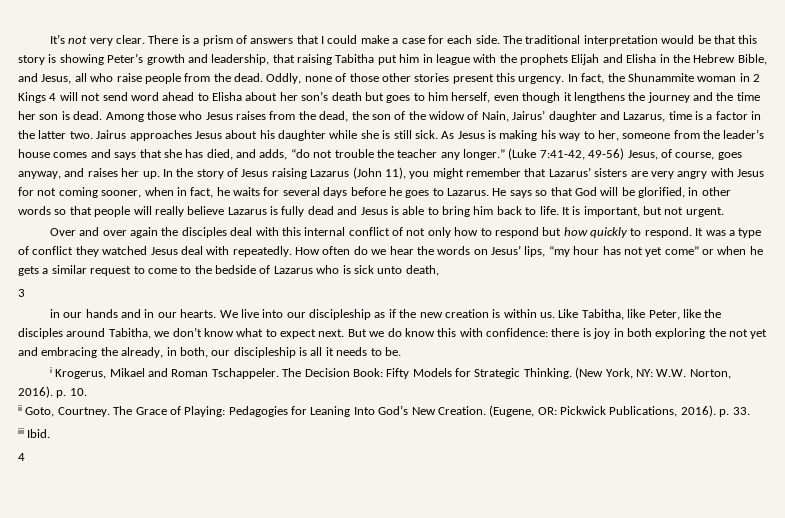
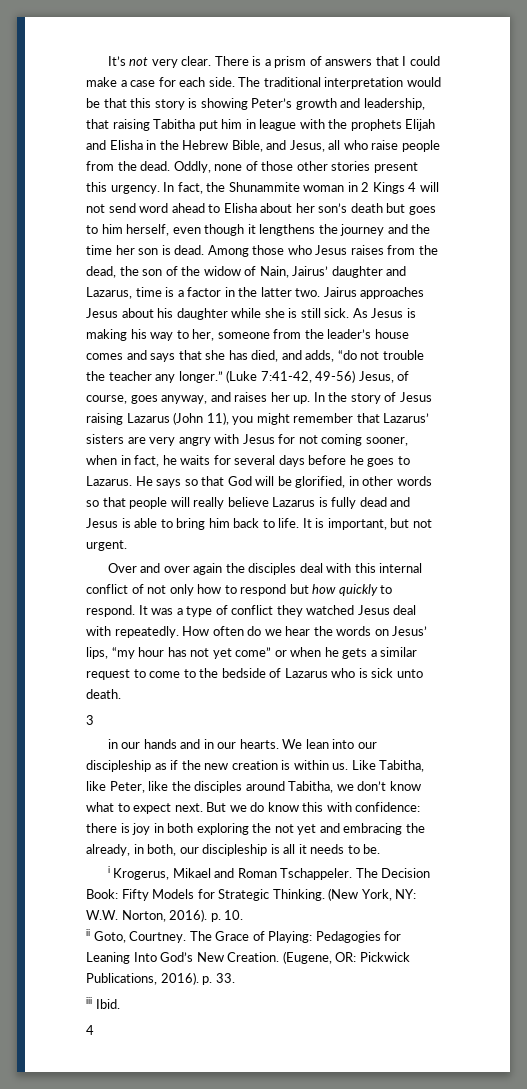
- How often do we hear the words on Jesus’ lips, “my hour has not yet come” or when he gets a similar request to come to the bedside of Lazarus who is sick unto death,
+ How often do we hear the words on Jesus’ lips, “my hour has not yet come” or when he gets a similar request to come to the bedside of Lazarus who is sick unto death.
- We live into our discipleship as if the new creation is within us.
+ We lean into our discipleship as if the new creation is within us.

